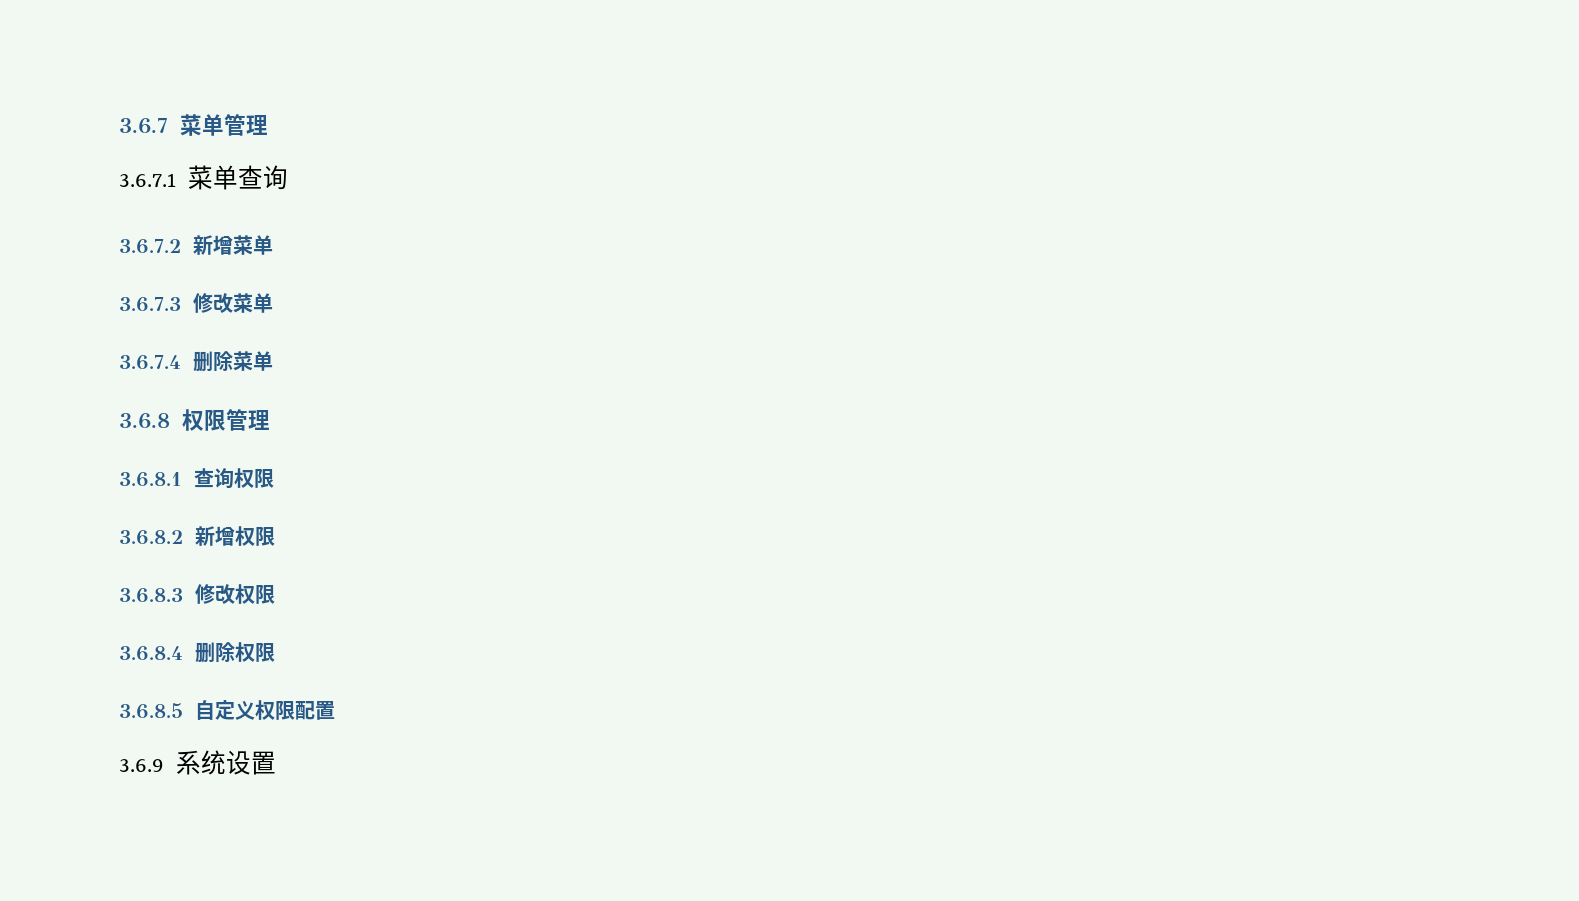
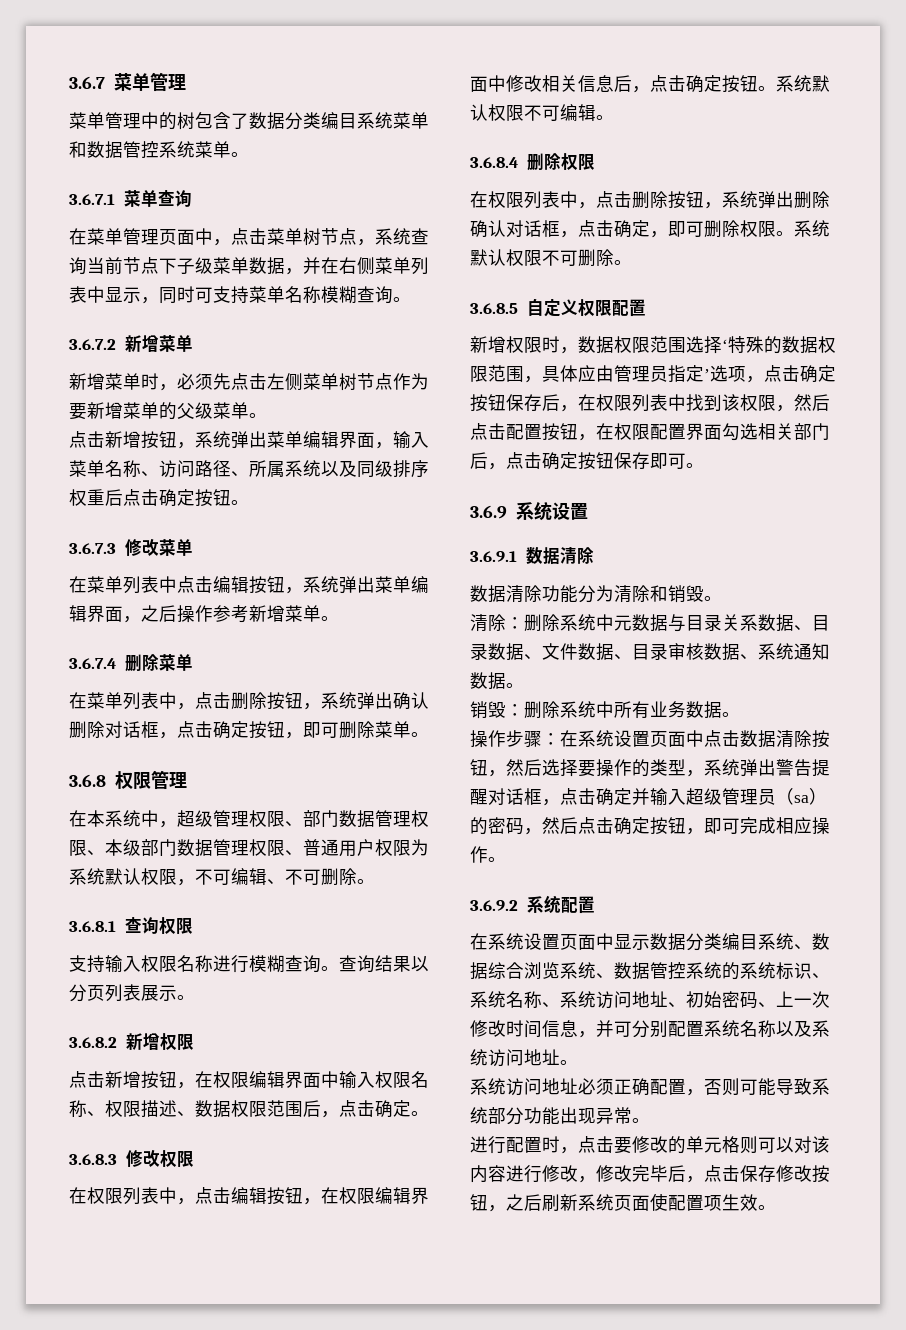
+ 菜单管理中的树包含了数据分类编目系统菜单和数据管控系统菜单。
  3.6.7.1菜单查询
+ 在菜单管理页面中，点击菜单树节点，系统查询当前节点下子级菜单数据，并在右侧菜单列表中显示，同时可支持菜单名称模糊查询。
  3.6.7.2新增菜单
+ 新增菜单时，必须先点击左侧菜单树节点作为要新增菜单的父级菜单。
+ 点击新增按钮，系统弹出菜单编辑界面，输入菜单名称、访问路径、所属系统以及同级排序权重后点击确定按钮。
  3.6.7.3修改菜单
+ 在菜单列表中点击编辑按钮，系统弹出菜单编辑界面，之后操作参考新增菜单。
  3.6.7.4删除菜单
+ 在菜单列表中，点击删除按钮，系统弹出确认删除对话框，点击确定按钮，即可删除菜单。
  3.6.8权限管理
+ 在本系统中，超级管理权限、部门数据管理权限、本级部门数据管理权限、普通用户权限为系统默认权限，不可编辑、不可删除。
  3.6.8.1查询权限
+ 支持输入权限名称进行模糊查询。查询结果以分页列表展示。
  3.6.8.2新增权限
+ 点击新增按钮，在权限编辑界面中输入权限名称、权限描述、数据权限范围后，点击确定。
  3.6.8.3修改权限
+ 在权限列表中，点击编辑按钮，在权限编辑界面中修改相关信息后，点击确定按钮。系统默认权限不可编辑。
  3.6.8.4删除权限
+ 在权限列表中，点击删除按钮，系统弹出删除确认对话框，点击确定，即可删除权限。系统默认权限不可删除。
+ 新增权限时，数据权限范围选择‘特殊的数据权限范围，具体应由管理员指定’选项，点击确定按钮保存后，在权限列表中找到该权限，然后点击配置按钮，在权限配置界面勾选相关部门后，点击确定按钮保存即可。
  3.6.9系统设置
+ 3.6.9.1数据清除
+ 数据清除功能分为清除和销毁。
+ 清除：删除系统中元数据与目录关系数据、目录数据、文件数据、目录审核数据、系统通知数据。
+ 销毁：删除系统中所有业务数据。
+ 操作步骤：在系统设置页面中点击数据清除按钮，然后选择要操作的类型，系统弹出警告提醒对话框，点击确定并输入超级管理员（sa）的密码，然后点击确定按钮，即可完成相应操作。
+ 3.6.9.2系统配置
+ 在系统设置页面中显示数据分类编目系统、数据综合浏览系统、数据管控系统的系统标识、系统名称、系统访问地址、初始密码、上一次修改时间信息，并可分别配置系统名称以及系统访问地址。
+ 系统访问地址必须正确配置，否则可能导致系统部分功能出现异常。
+ 进行配置时，点击要修改的单元格则可以对该内容进行修改，修改完毕后，点击保存修改按钮，之后刷新系统页面使配置项生效。

